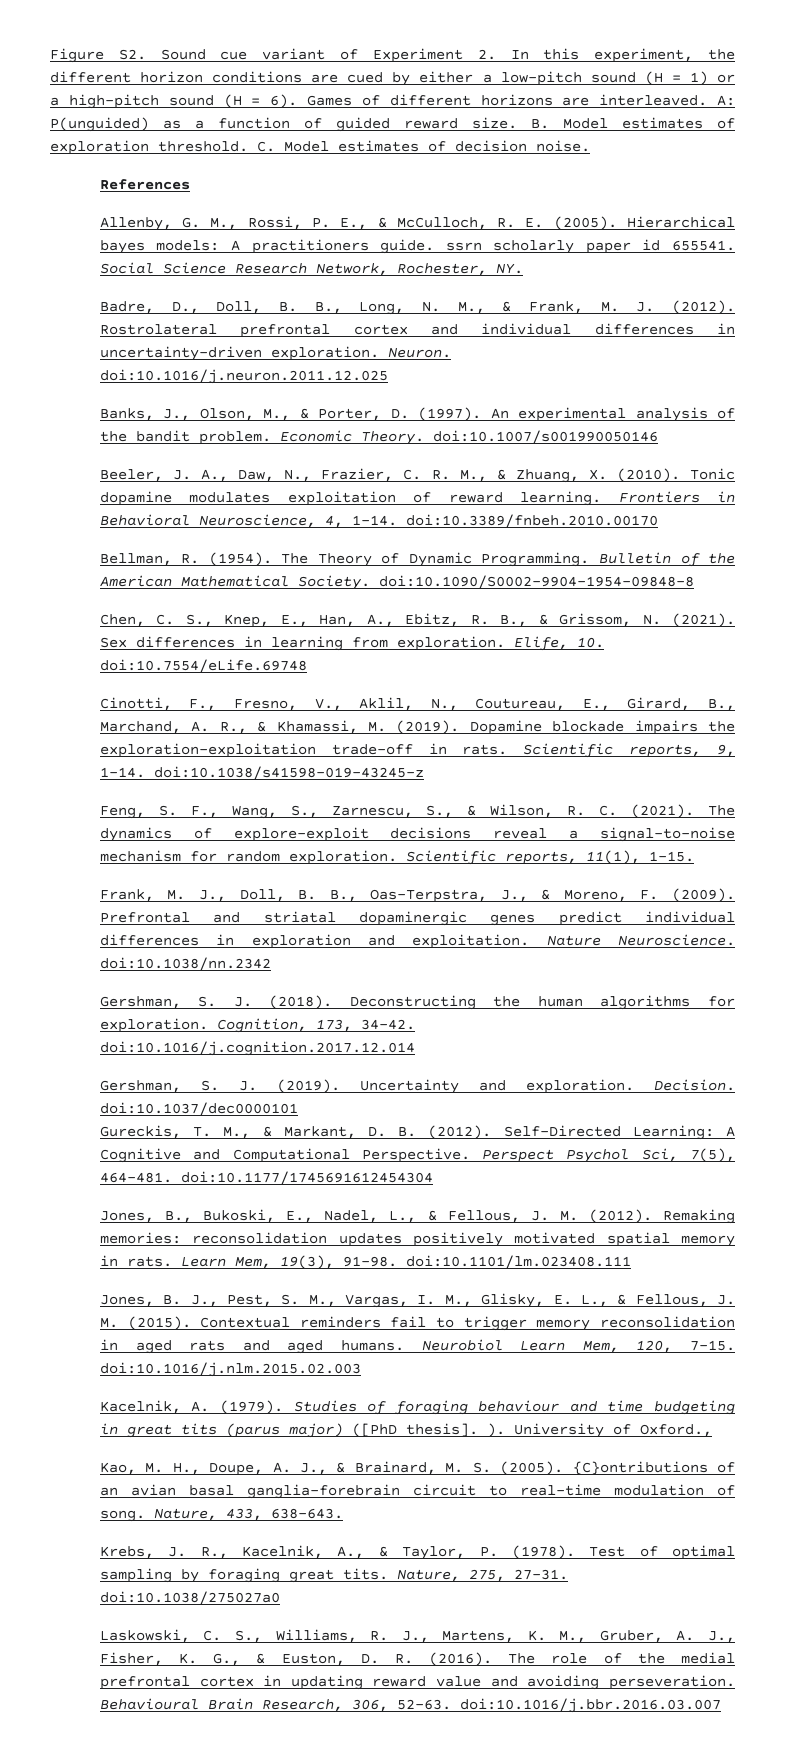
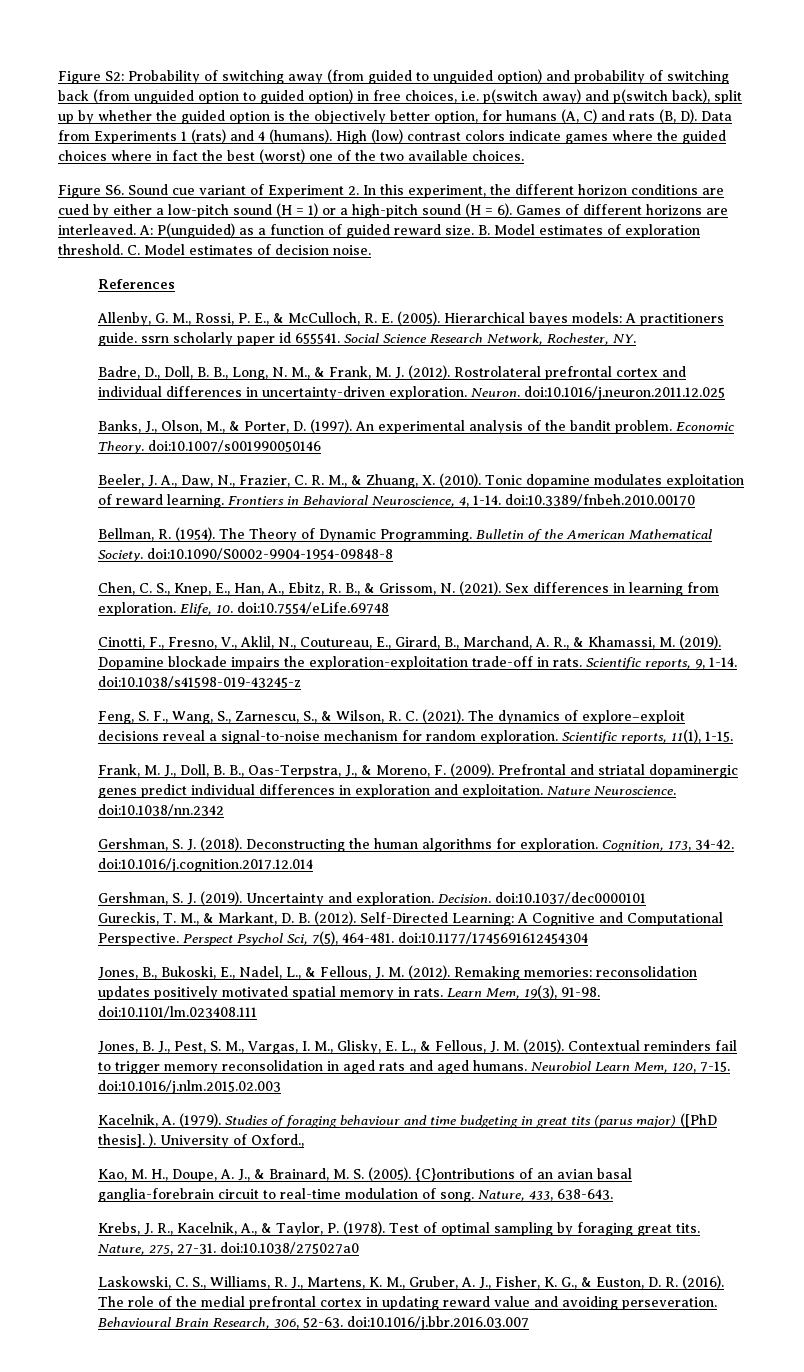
- Figure S2. Sound cue variant of Experiment 2. In this experiment, the different horizon conditions are cued by either a low-pitch sound (H = 1) or a high-pitch sound (H = 6).
+ Figure S2: Probability of switching away (from guided to unguided option) and probability of switching back (from unguided option to guided option) in free choices, i.e. p(switch away) and p(switch back), split up by whether the guided option is the objectively better option, for humans (A, C) and rats (B, D). Data from Experiments 1 (rats) and 4 (humans). High (low) contrast colors indicate games where the guided choices where in fact the best (worst) one of the two available choices.
+ Figure S6. Sound cue variant of Experiment 2. In this experiment, the different horizon conditions are cued by either a low-pitch sound (H = 1) or a high-pitch sound (H = 6).

